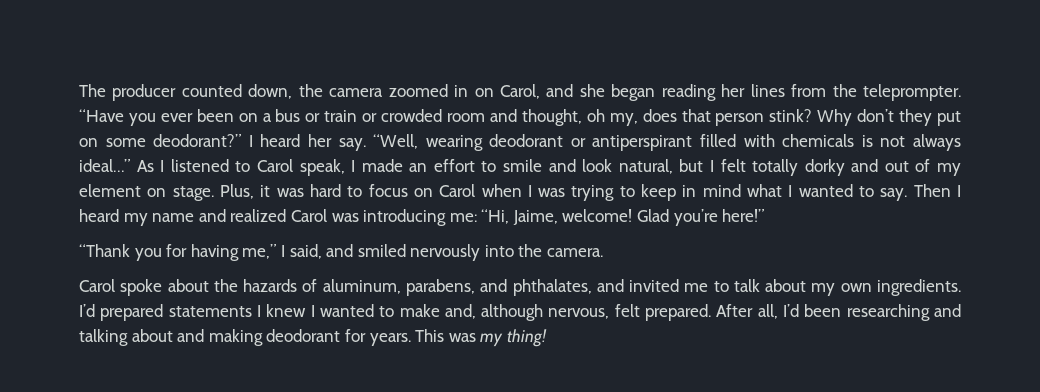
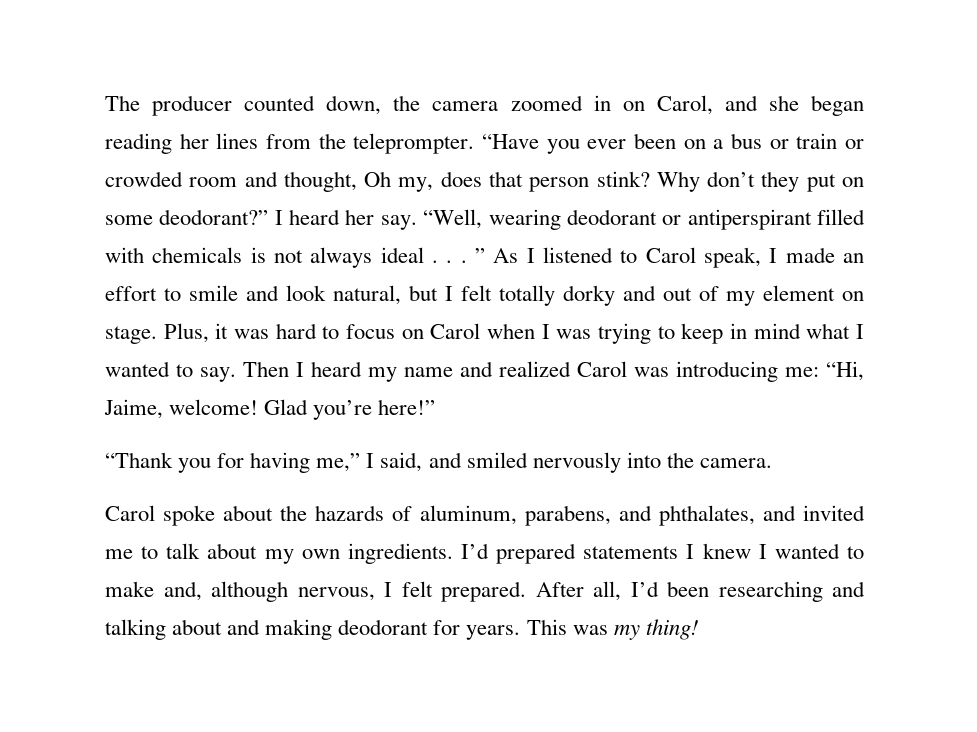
- “Have you ever been on a bus or train or crowded room and thought, oh my, does that person stink?
+ “Have you ever been on a bus or train or crowded room and thought, Oh my, does that person stink?
- “Well, wearing deodorant or antiperspirant filled with chemicals is not always ideal…” As I listened to Carol speak, I made an effort to smile and look natural, but I felt totally dorky and out of my element on stage.
+ “Well, wearing deodorant or antiperspirant filled with chemicals is not always ideal . . . ” As I listened to Carol speak, I made an effort to smile and look natural, but I felt totally dorky and out of my element on stage.
- I’d prepared statements I knew I wanted to make and, although nervous, felt prepared.
+ I’d prepared statements I knew I wanted to make and, although nervous, I felt prepared.

